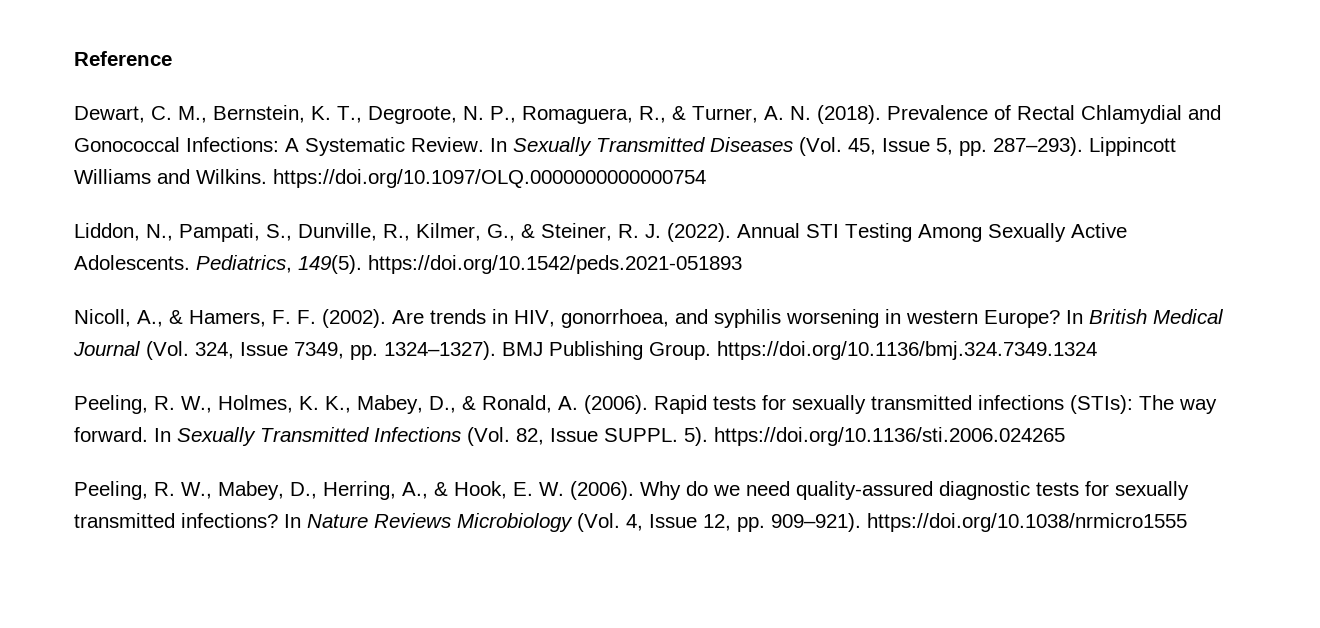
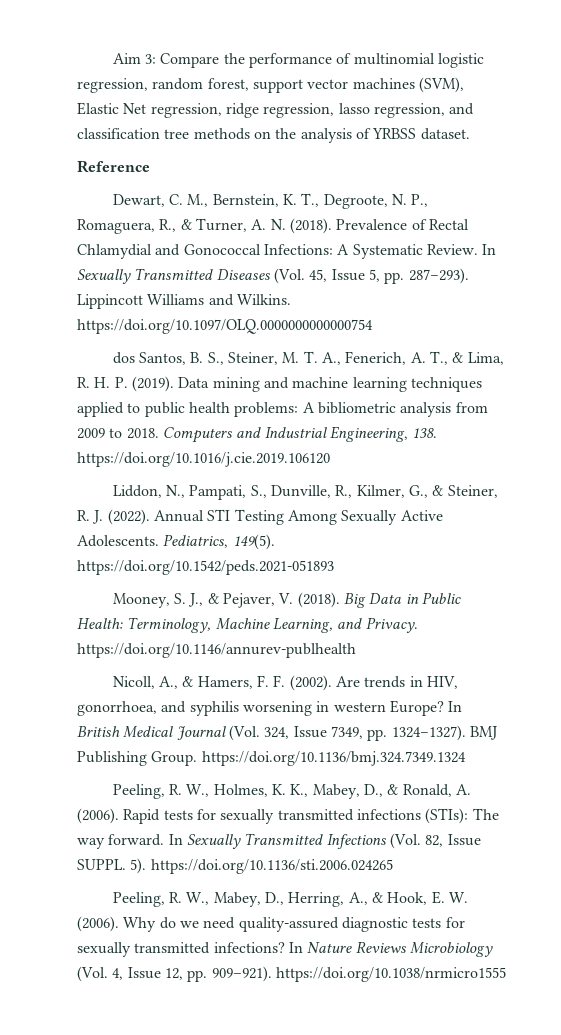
+ Aim 3: Compare the performance of multinomial logistic regression, random forest, support vector machines (SVM), Elastic Net regression, ridge regression, lasso regression, and classification tree methods on the analysis of YRBSS dataset.
+ dos Santos, B. S., Steiner, M. T. A., Fenerich, A. T., & Lima, R. H. P. (2019). Data mining and machine learning techniques applied to public health problems: A bibliometric analysis from 2009 to 2018. Computers and Industrial Engineering, 138. https://doi.org/10.1016/j.cie.2019.106120
+ Mooney, S. J., & Pejaver, V. (2018). Big Data in Public Health: Terminology, Machine Learning, and Privacy. https://doi.org/10.1146/annurev-publhealth

